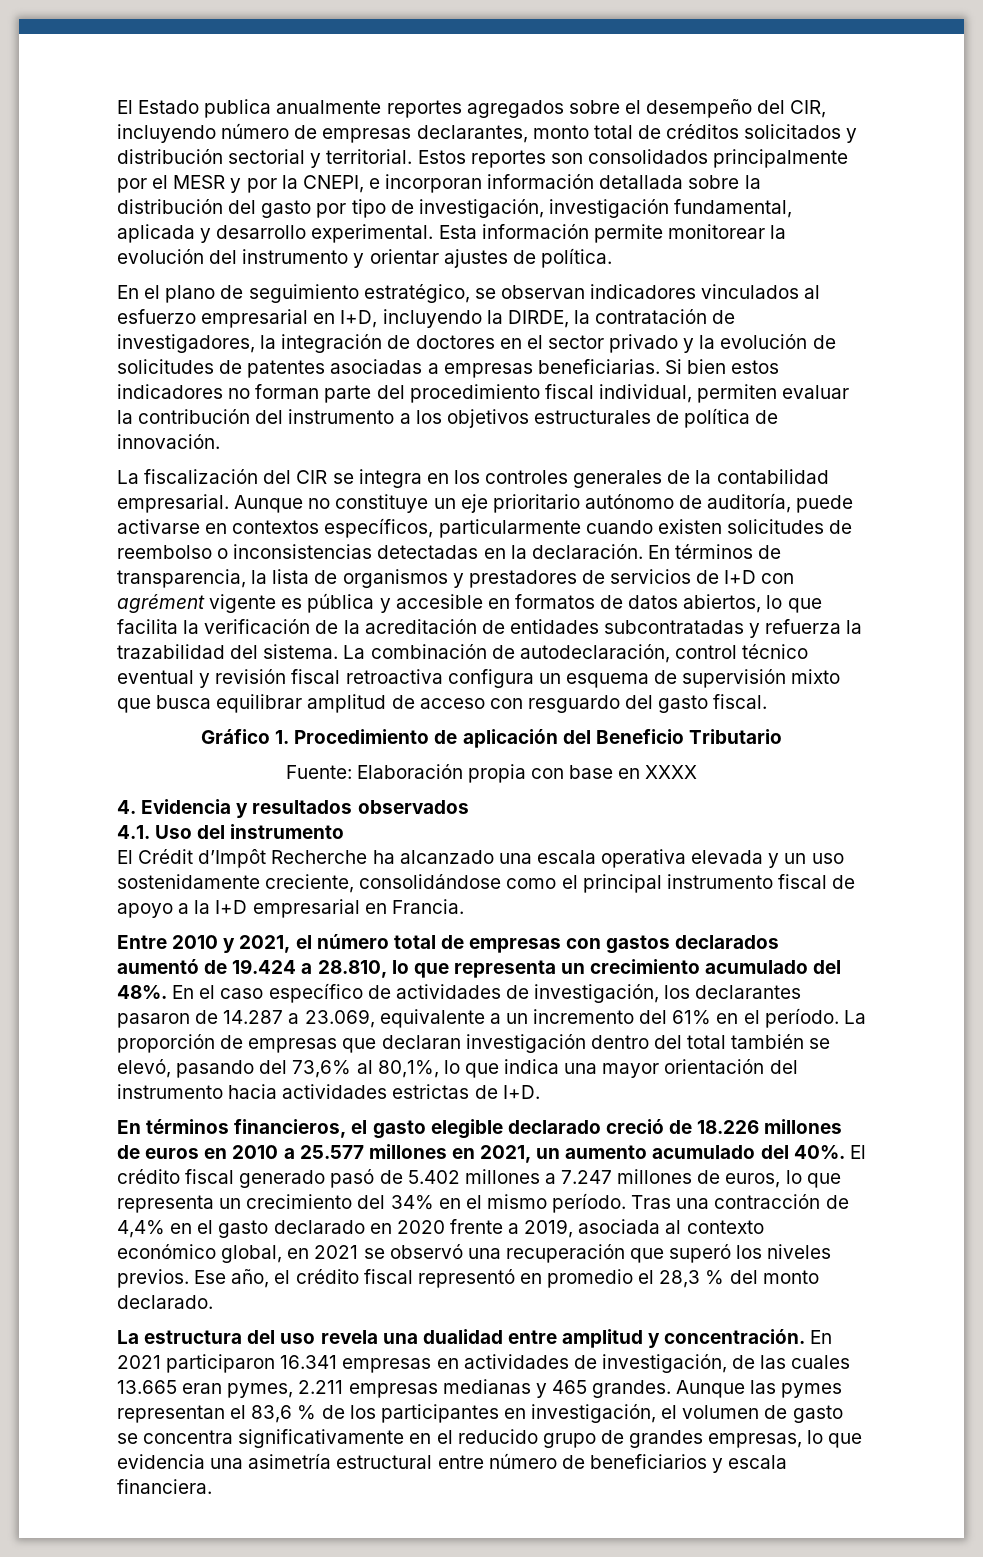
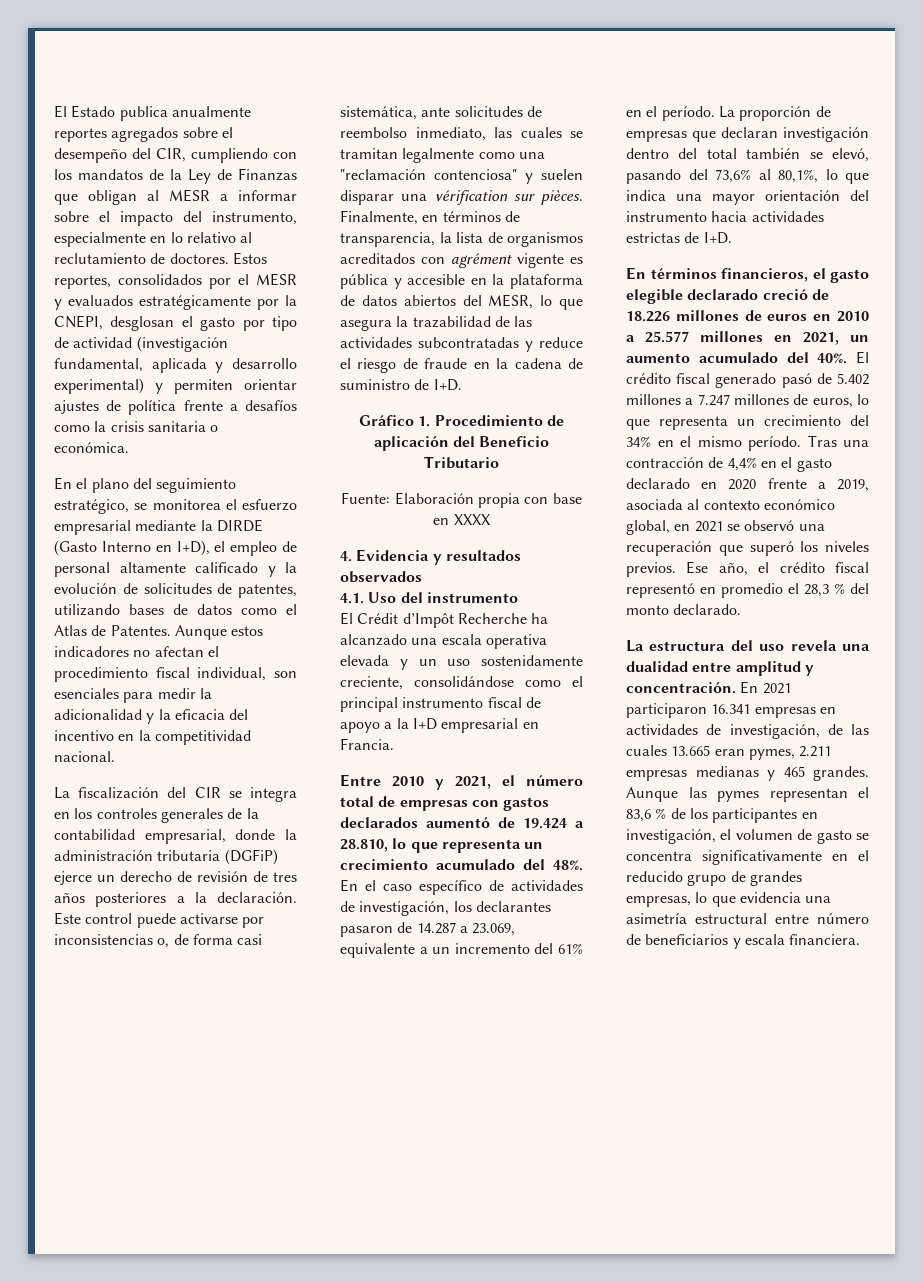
- El Estado publica anualmente reportes agregados sobre el desempeño del CIR, incluyendo número de empresas declarantes, monto total de créditos solicitados y distribución sectorial y territorial. Estos reportes son consolidados principalmente por el MESR y por la CNEPI, e incorporan información detallada sobre la distribución del gasto por tipo de investigación, investigación fundamental, aplicada y desarrollo experimental. Esta información permite monitorear la evolución del instrumento y orientar ajustes de política.
+ El Estado publica anualmente reportes agregados sobre el desempeño del CIR, cumpliendo con los mandatos de la Ley de Finanzas que obligan al MESR a informar sobre el impacto del instrumento, especialmente en lo relativo al reclutamiento de doctores. Estos reportes, consolidados por el MESR y evaluados estratégicamente por la CNEPI, desglosan el gasto por tipo de actividad (investigación fundamental, aplicada y desarrollo experimental) y permiten orientar ajustes de política frente a desafíos como la crisis sanitaria o económica.
- En el plano de seguimiento estratégico, se observan indicadores vinculados al esfuerzo empresarial en I+D, incluyendo la DIRDE, la contratación de investigadores, la integración de doctores en el sector privado y la evolución de solicitudes de patentes asociadas a empresas beneficiarias. Si bien estos indicadores no forman parte del procedimiento fiscal individual, permiten evaluar la contribución del instrumento a los objetivos estructurales de política de innovación.
+ En el plano del seguimiento estratégico, se monitorea el esfuerzo empresarial mediante la DIRDE (Gasto Interno en I+D), el empleo de personal altamente calificado y la evolución de solicitudes de patentes, utilizando bases de datos como el Atlas de Patentes. Aunque estos indicadores no afectan el procedimiento fiscal individual, son esenciales para medir la adicionalidad y la eficacia del incentivo en la competitividad nacional.
- La fiscalización del CIR se integra en los controles generales de la contabilidad empresarial. Aunque no constituye un eje prioritario autónomo de auditoría, puede activarse en contextos específicos, particularmente cuando existen solicitudes de reembolso o inconsistencias detectadas en la declaración. En términos de transparencia, la lista de organismos y prestadores de servicios de I+D con agrément vigente es pública y accesible en formatos de datos abiertos, lo que facilita la verificación de la acreditación de entidades subcontratadas y refuerza la trazabilidad del sistema. La combinación de autodeclaración, control técnico eventual y revisión fiscal retroactiva configura un esquema de supervisión mixto que busca equilibrar amplitud de acceso con resguardo del gasto fiscal.
+ La fiscalización del CIR se integra en los controles generales de la contabilidad empresarial, donde la administración tributaria (DGFiP) ejerce un derecho de revisión de tres años posteriores a la declaración. Este control puede activarse por inconsistencias o, de forma casi sistemática, ante solicitudes de reembolso inmediato, las cuales se tramitan legalmente como una "reclamación contenciosa" y suelen disparar una vérification sur pièces. Finalmente, en términos de transparencia, la lista de organismos acreditados con agrément vigente es pública y accesible en la plataforma de datos abiertos del MESR, lo que asegura la trazabilidad de las actividades subcontratadas y reduce el riesgo de fraude en la cadena de suministro de I+D.

